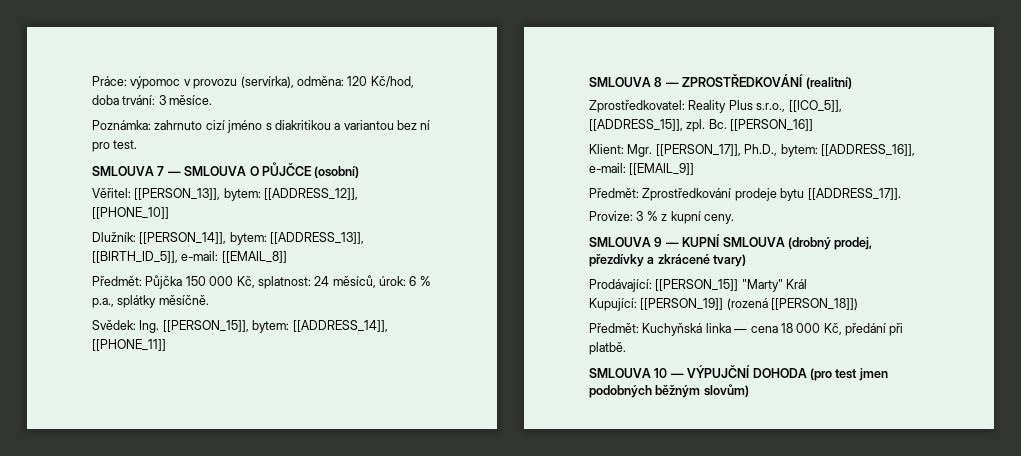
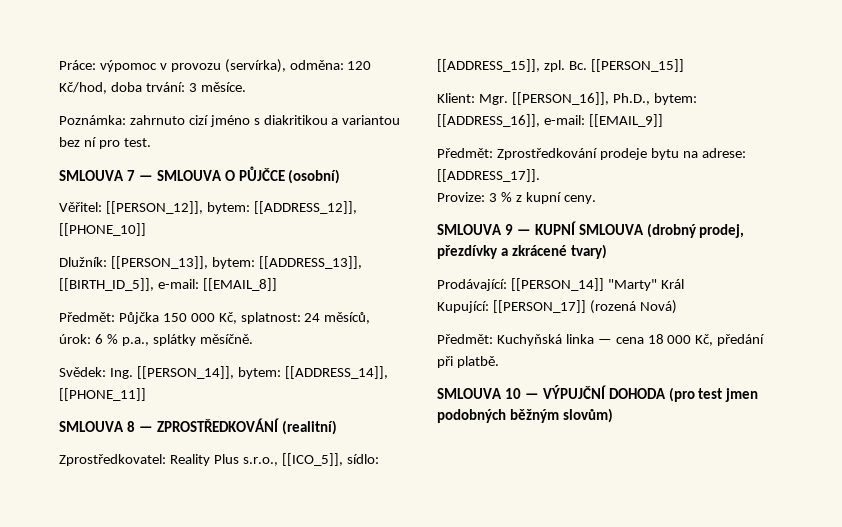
- Věřitel: [[PERSON_13]], bytem: [[ADDRESS_12]], [[PHONE_10]]
+ Věřitel: [[PERSON_12]], bytem: [[ADDRESS_12]], [[PHONE_10]]
- Dlužník: [[PERSON_14]], bytem: [[ADDRESS_13]], [[BIRTH_ID_5]], e-mail: [[EMAIL_8]]
+ Dlužník: [[PERSON_13]], bytem: [[ADDRESS_13]], [[BIRTH_ID_5]], e-mail: [[EMAIL_8]]
- Svědek: Ing. [[PERSON_15]], bytem: [[ADDRESS_14]], [[PHONE_11]]
+ Svědek: Ing. [[PERSON_14]], bytem: [[ADDRESS_14]], [[PHONE_11]]
- Zprostředkovatel: Reality Plus s.r.o., [[ICO_5]], [[ADDRESS_15]], zpl.
+ Zprostředkovatel: Reality Plus s.r.o., [[ICO_5]], sídlo: [[ADDRESS_15]], zpl.
- Bc. [[PERSON_16]]
+ Bc. [[PERSON_15]]
- Klient: Mgr. [[PERSON_17]], Ph.D., bytem: [[ADDRESS_16]], e-mail: [[EMAIL_9]]
+ Klient: Mgr. [[PERSON_16]], Ph.D., bytem: [[ADDRESS_16]], e-mail: [[EMAIL_9]]
- Předmět: Zprostředkování prodeje bytu [[ADDRESS_17]].
+ Předmět: Zprostředkování prodeje bytu na adrese: [[ADDRESS_17]].
- Prodávající: [[PERSON_15]] "Marty" Král
+ Prodávající: [[PERSON_14]] "Marty" Král
- Kupující: [[PERSON_19]] (rozená [[PERSON_18]])
+ Kupující: [[PERSON_17]] (rozená Nová)

